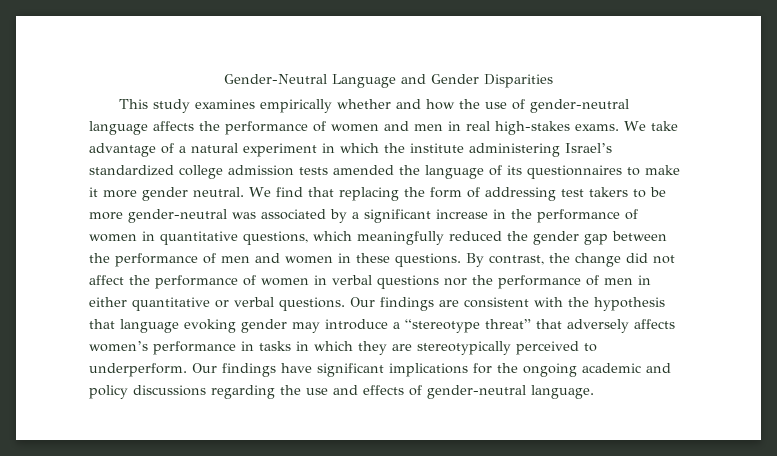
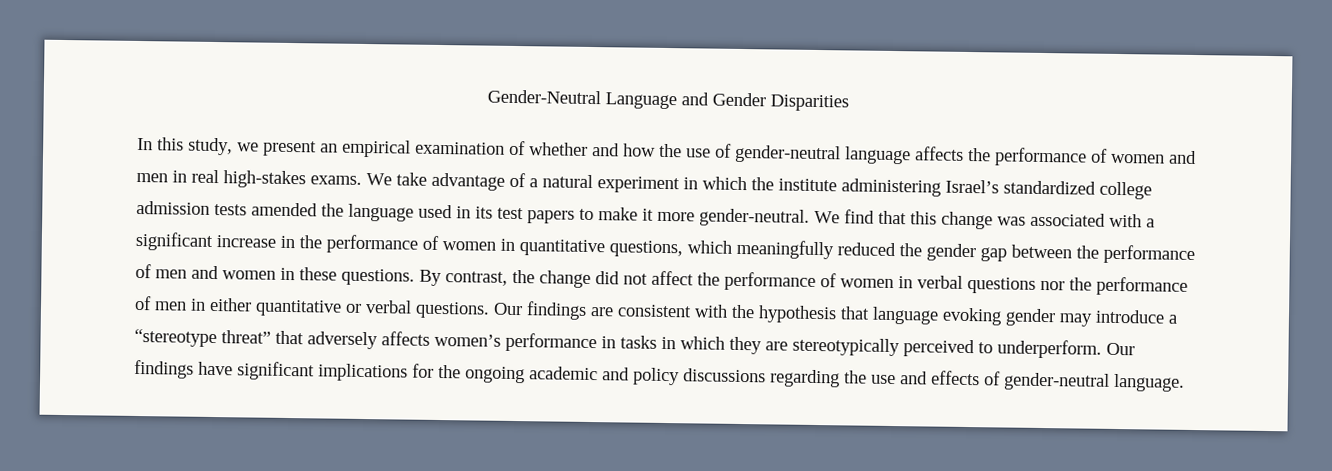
- This study examines empirically whether and how the use of gender-neutral language affects the performance of women and men in real high-stakes exams.
+ In this study, we present an empirical examination of whether and how the use of gender-neutral language affects the performance of women and men in real high-stakes exams.
- We take advantage of a natural experiment in which the institute administering Israel’s standardized college admission tests amended the language of its questionnaires to make it more gender neutral.
+ We take advantage of a natural experiment in which the institute administering Israel’s standardized college admission tests amended the language used in its test papers to make it more gender-neutral.
- We find that replacing the form of addressing test takers to be more gender-neutral was associated by a significant increase in the performance of women in quantitative questions, which meaningfully reduced the gender gap between the performance of men and women in these questions.
+ We find that this change was associated with a significant increase in the performance of women in quantitative questions, which meaningfully reduced the gender gap between the performance of men and women in these questions.

